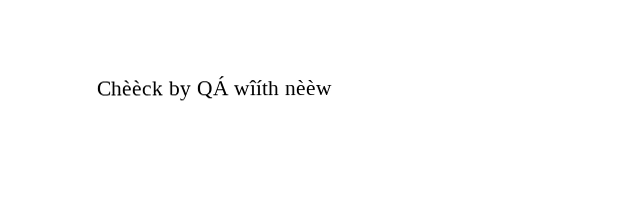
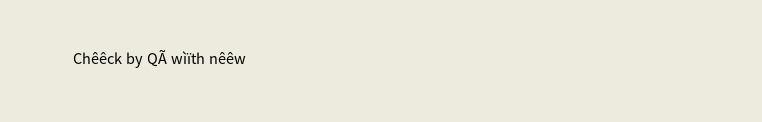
- Chèèck by QÁ wîíth nèèw
+ Chêêck by QÃ wìïth nêêw

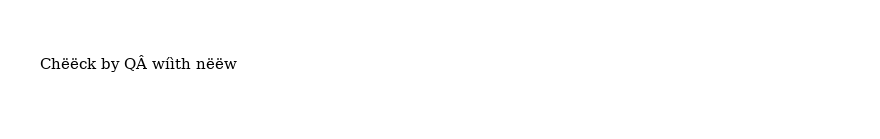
- Chêêck by QÃ wìïth nêêw
+ Chëëck by QÂ wíìth nëëw

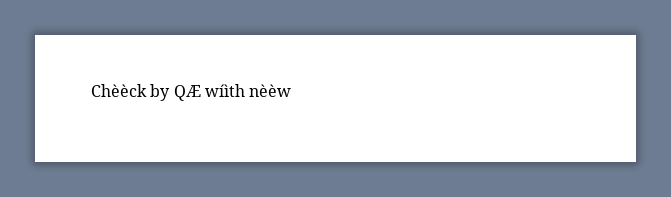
- Chëëck by QÂ wíìth nëëw
+ Chèèck by QÆ wíìth nèèw

